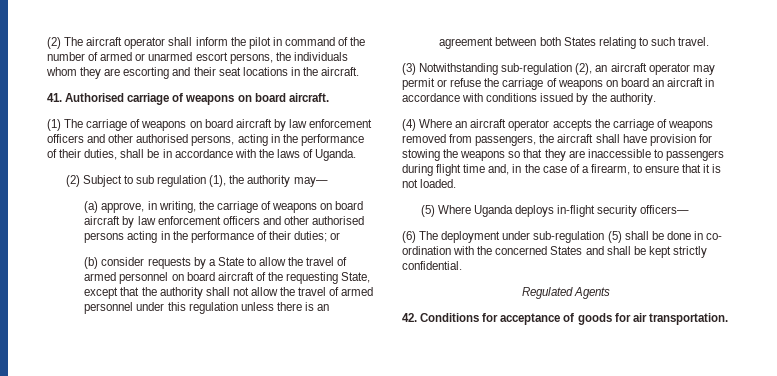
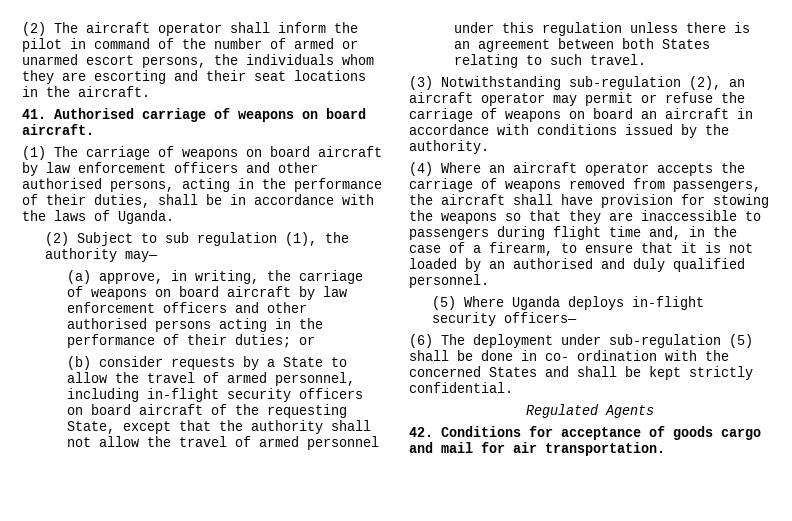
- (b) consider requests by a State to allow the travel of armed personnel on board aircraft of the requesting State, except that the authority shall not allow the travel of armed personnel under this regulation unless there is an agreement between both States relating to such travel.
+ (b) consider requests by a State to allow the travel of armed personnel, including in-flight security officers on board aircraft of the requesting State, except that the authority shall not allow the travel of armed personnel under this regulation unless there is an agreement between both States relating to such travel.
- (4) Where an aircraft operator accepts the carriage of weapons removed from passengers, the aircraft shall have provision for stowing the weapons so that they are inaccessible to passengers during flight time and, in the case of a firearm, to ensure that it is not loaded.
+ (4) Where an aircraft operator accepts the carriage of weapons removed from passengers, the aircraft shall have provision for stowing the weapons so that they are inaccessible to passengers during flight time and, in the case of a firearm, to ensure that it is not loaded by an authorised and duly qualified personnel.
- 42. Conditions for acceptance of goods for air transportation.
+ 42. Conditions for acceptance of goods cargo and mail for air transportation.

